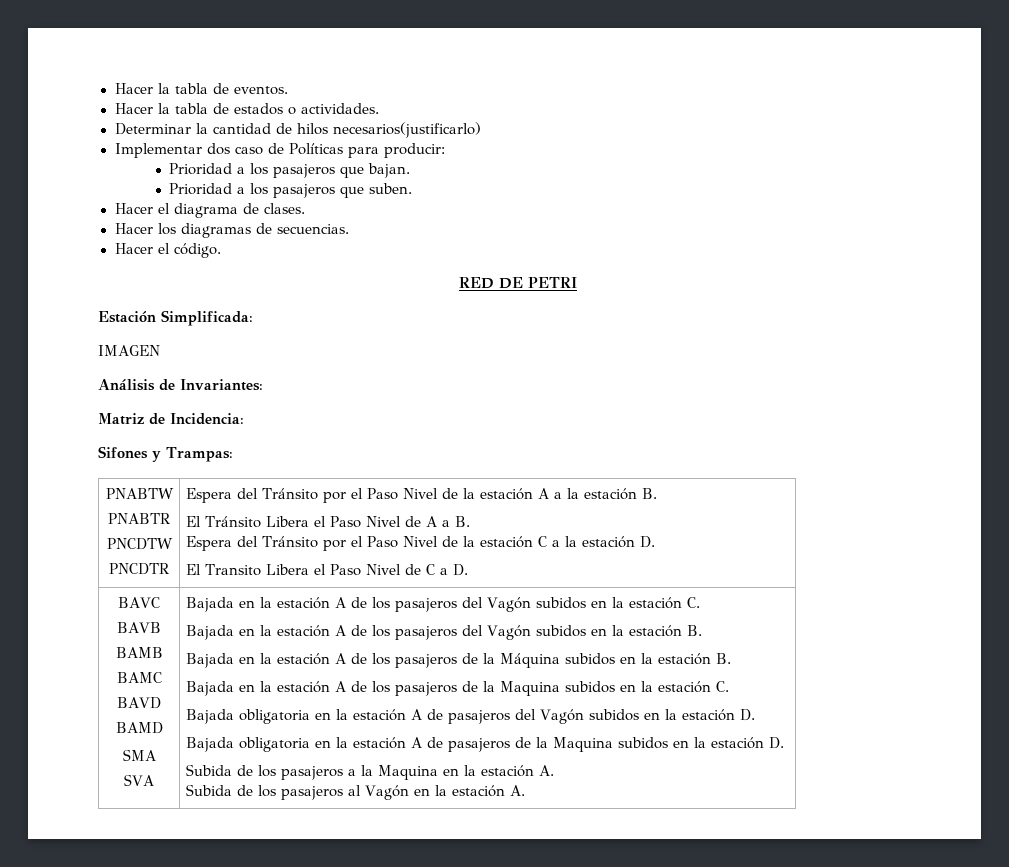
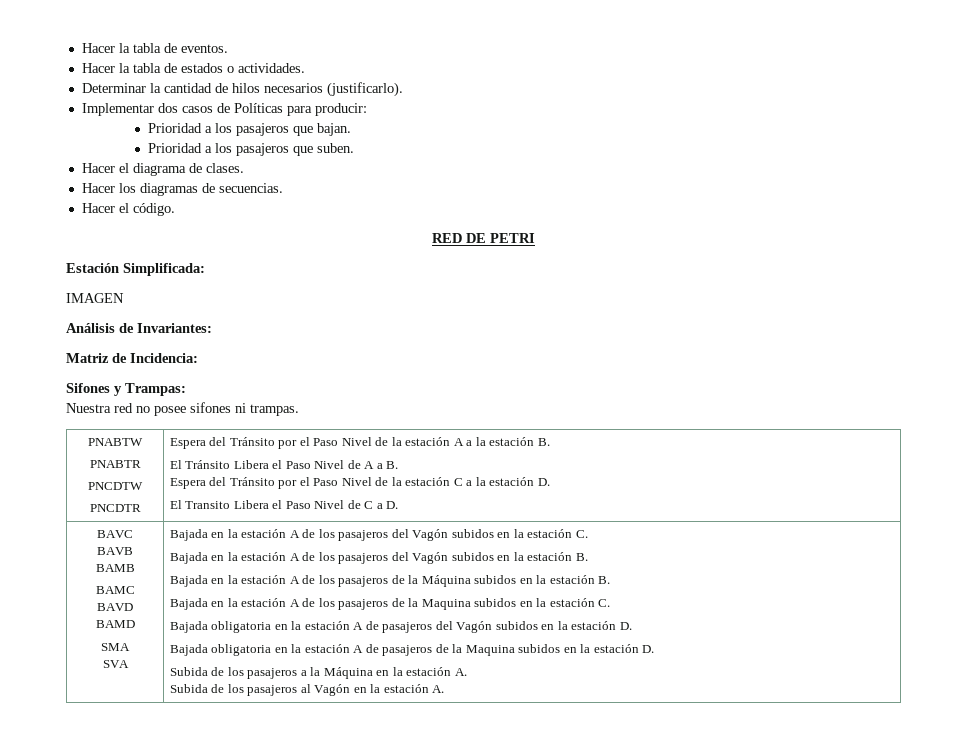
- Determinar la cantidad de hilos necesarios(justificarlo)
+ Determinar la cantidad de hilos necesarios (justificarlo).
- Implementar dos caso de Políticas para producir:
+ Implementar dos casos de Políticas para producir:
+ Nuestra red no posee sifones ni trampas.
- Subida de los pasajeros a la Maquina en la estación A.
+ Subida de los pasajeros a la Máquina en la estación A.

